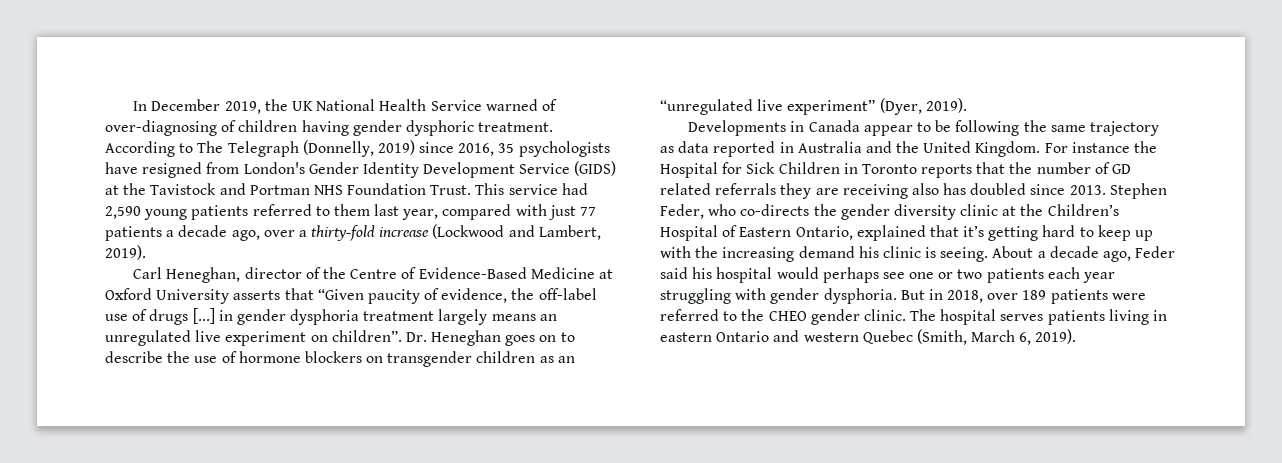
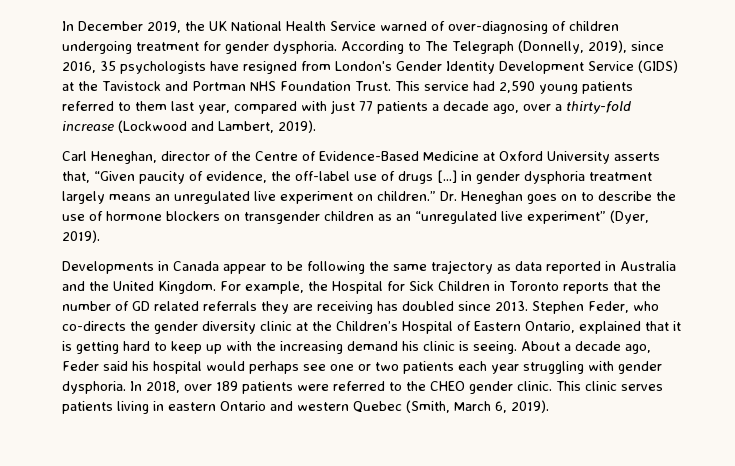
- In December 2019, the UK National Health Service warned of over-diagnosing of children having gender dysphoric treatment.
+ In December 2019, the UK National Health Service warned of over-diagnosing of children undergoing treatment for gender dysphoria.
- According to The Telegraph (Donnelly, 2019) since 2016, 35 psychologists have resigned from London's Gender Identity Development Service (GIDS) at the Tavistock and Portman NHS Foundation Trust.
+ According to The Telegraph (Donnelly, 2019), since 2016, 35 psychologists have resigned from London's Gender Identity Development Service (GIDS) at the Tavistock and Portman NHS Foundation Trust.
- Carl Heneghan, director of the Centre of Evidence-Based Medicine at Oxford University asserts that “Given paucity of evidence, the off-label use of drugs [...] in gender dysphoria treatment largely means an unregulated live experiment on children”.
+ Carl Heneghan, director of the Centre of Evidence-Based Medicine at Oxford University asserts that, “Given paucity of evidence, the off-label use of drugs [...] in gender dysphoria treatment largely means an unregulated live experiment on children.”
- For instance the Hospital for Sick Children in Toronto reports that the number of GD related referrals they are receiving also has doubled since 2013.
+ For example, the Hospital for Sick Children in Toronto reports that the number of GD related referrals they are receiving has doubled since 2013.
- Stephen Feder, who co-directs the gender diversity clinic at the Children’s Hospital of Eastern Ontario, explained that it’s getting hard to keep up with the increasing demand his clinic is seeing.
+ Stephen Feder, who co-directs the gender diversity clinic at the Children’s Hospital of Eastern Ontario, explained that it is getting hard to keep up with the increasing demand his clinic is seeing.
- But in 2018, over 189 patients were referred to the CHEO gender clinic.
+ In 2018, over 189 patients were referred to the CHEO gender clinic.
- The hospital serves patients living in eastern Ontario and western Quebec (Smith, March 6, 2019).
+ This clinic serves patients living in eastern Ontario and western Quebec (Smith, March 6, 2019).

